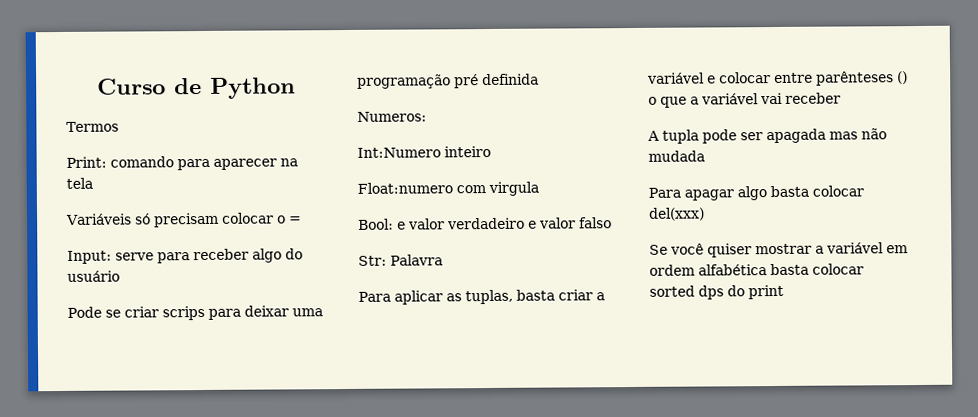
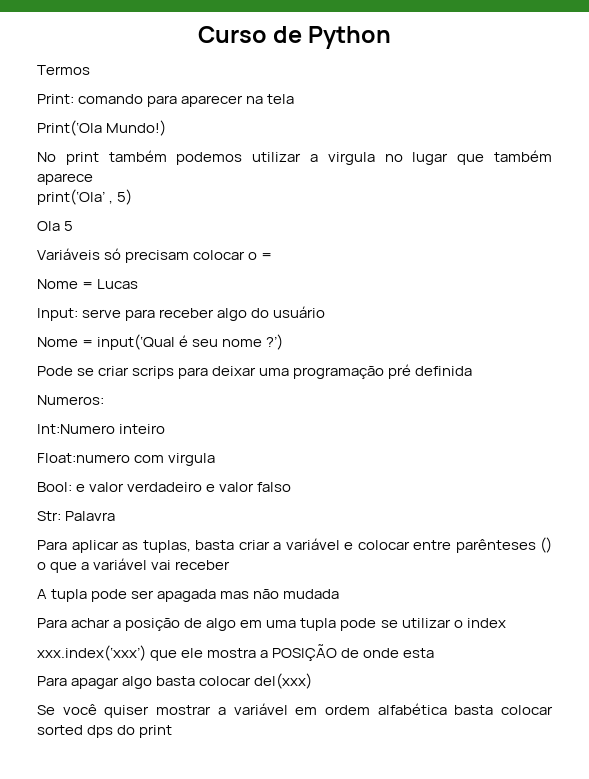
+ Print(‘Ola Mundo!)
+ No print também podemos utilizar a virgula no lugar que também aparece
+ print(‘Ola’ , 5)
+ Ola 5
+ Nome = Lucas
+ Nome = input(‘Qual é seu nome ?’)
+ Para achar a posição de algo em uma tupla pode se utilizar o index
+ xxx.index(‘xxx’) que ele mostra a POSIÇÃO de onde esta

